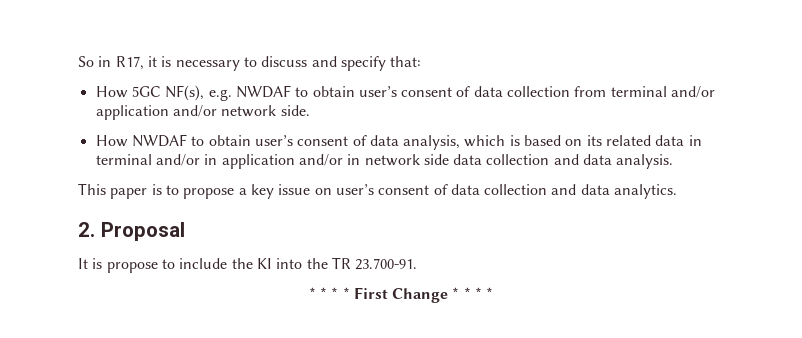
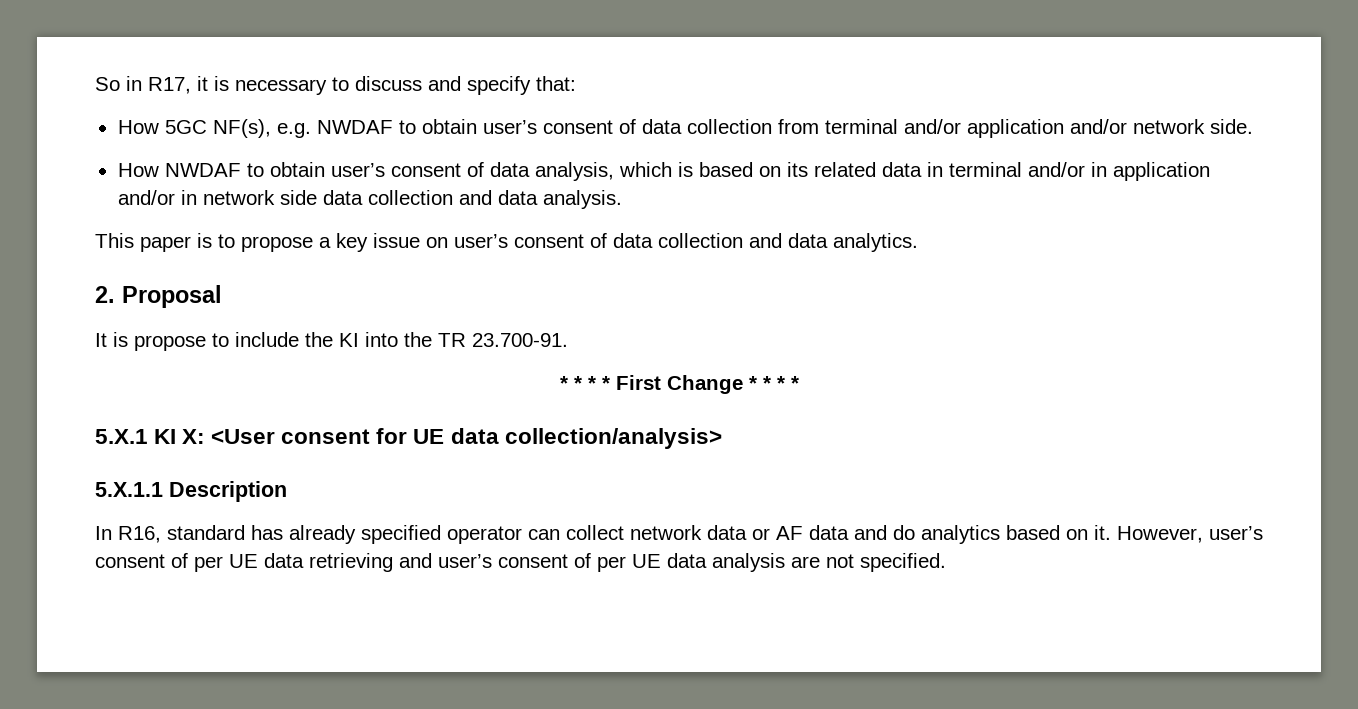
+ 5.X.1 KI X: <User consent for UE data collection/analysis>
+ 5.X.1.1 Description
+ In R16, standard has already specified operator can collect network data or AF data and do analytics based on it. However, user’s consent of per UE data retrieving and user’s consent of per UE data analysis are not specified.

